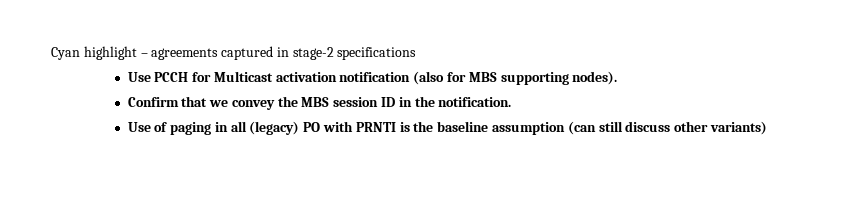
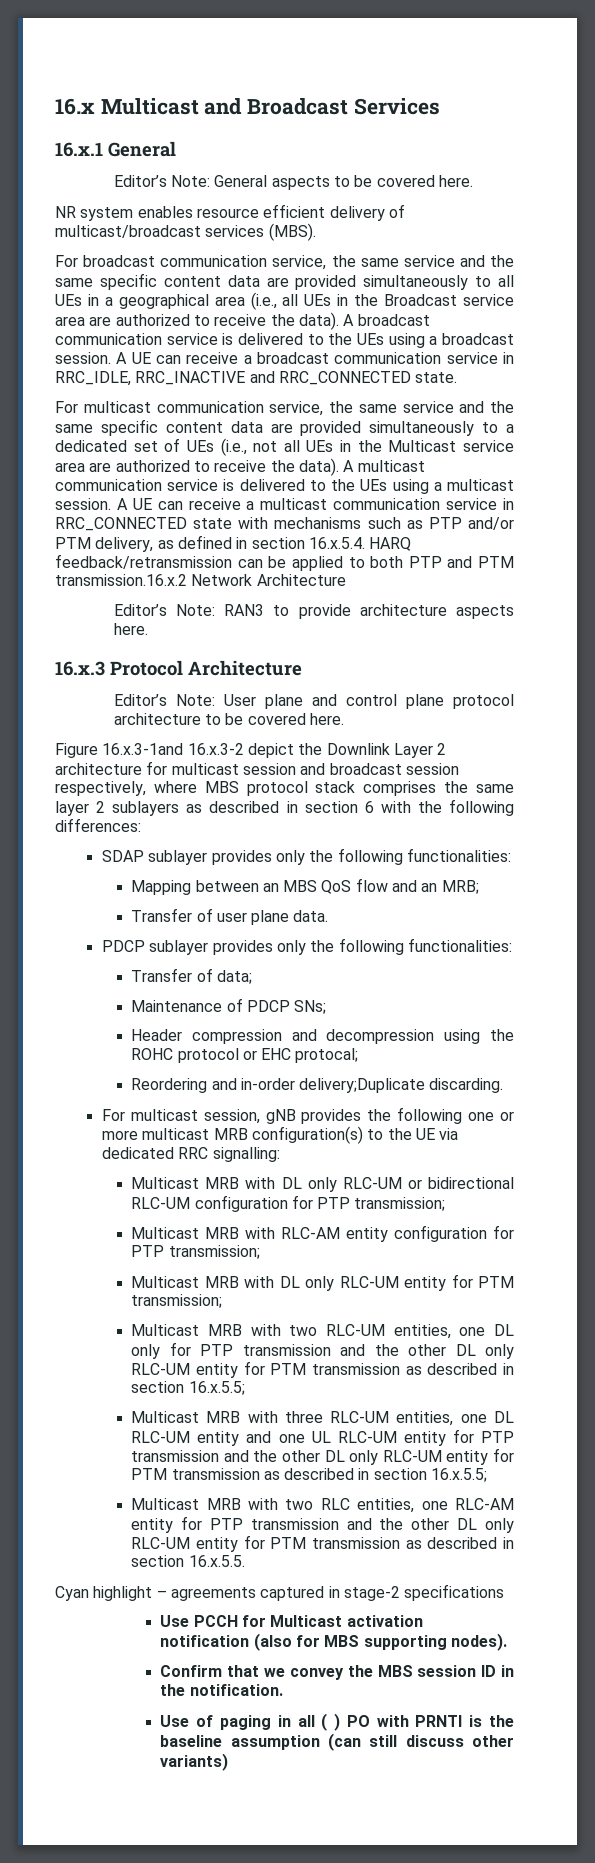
+ 16.x Multicast and Broadcast Services
+ 16.x.1 General
+ Editor’s Note: General aspects to be covered here.
+ NR system enables resource efficient delivery of multicast/broadcast services (MBS).
+ For broadcast communication service, the same service and the same specific content data are provided simultaneously to all UEs in a geographical area (i.e., all UEs in the Broadcast service area are authorized to receive the data). A broadcast communication service is delivered to the UEs using a broadcast session. A UE can receive a broadcast communication service in RRC_IDLE, RRC_INACTIVE and RRC_CONNECTED state.
+ For multicast communication service, the same service and the same specific content data are provided simultaneously to a dedicated set of UEs (i.e., not all UEs in the Multicast service area are authorized to receive the data). A multicast communication service is delivered to the UEs using a multicast session. A UE can receive a multicast communication service in RRC_CONNECTED state with mechanisms such as PTP and/or PTM delivery, as defined in section 16.x.5.4. HARQ feedback/retransmission can be applied to both PTP and PTM transmission.16.x.2 Network Architecture
+ Editor’s Note: RAN3 to provide architecture aspects here.
+ 16.x.3 Protocol Architecture
+ Editor’s Note: User plane and control plane protocol architecture to be covered here.
+ Figure 16.x.3-1and 16.x.3-2 depict the Downlink Layer 2 architecture for multicast session and broadcast session respectively, where MBS protocol stack comprises the same layer 2 sublayers as described in section 6 with the following differences:
+ SDAP sublayer provides only the following functionalities:
+ Mapping between an MBS QoS flow and an MRB;
+ Transfer of user plane data.
+ PDCP sublayer provides only the following functionalities:
+ Transfer of data;
+ Maintenance of PDCP SNs;
+ Header compression and decompression using the ROHC protocol or EHC protocal;
+ Reordering and in-order delivery;Duplicate discarding.
+ For multicast session, gNB provides the following one or more multicast MRB configuration(s) to the UE via dedicated RRC signalling:
+ Multicast MRB with DL only RLC-UM or bidirectional RLC-UM configuration for PTP transmission;
+ Multicast MRB with RLC-AM entity configuration for PTP transmission;
+ Multicast MRB with DL only RLC-UM entity for PTM transmission;
+ Multicast MRB with two RLC-UM entities, one DL only for PTP transmission and the other DL only RLC-UM entity for PTM transmission as described in section 16.x.5.5;
+ Multicast MRB with three RLC-UM entities, one DL RLC-UM entity and one UL RLC-UM entity for PTP transmission and the other DL only RLC-UM entity for PTM transmission as described in section 16.x.5.5;
+ Multicast MRB with two RLC entities, one RLC-AM entity for PTP transmission and the other DL only RLC-UM entity for PTM transmission as described in section 16.x.5.5.
- Use of paging in all (legacy) PO with PRNTI is the baseline assumption (can still discuss other variants)
+ Use of paging in all ( ) PO with PRNTI is the baseline assumption (can still discuss other variants)

